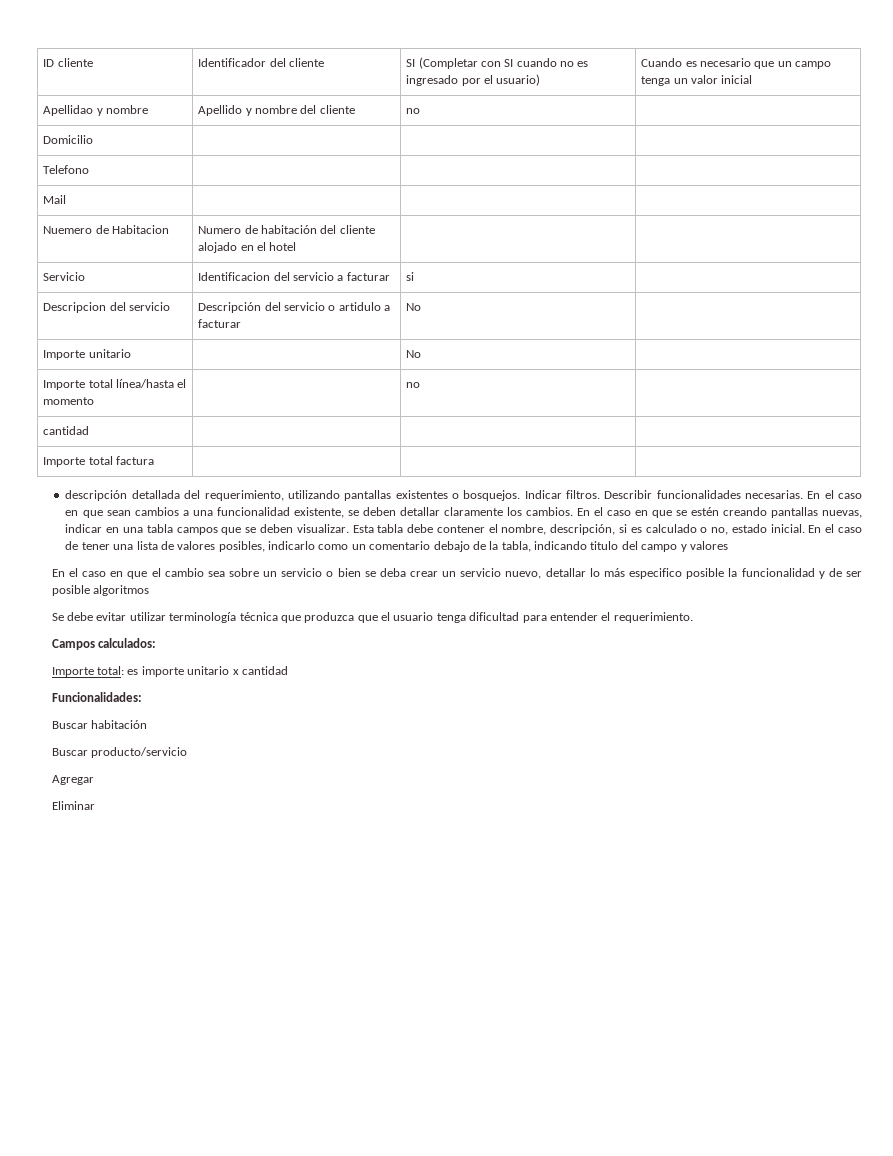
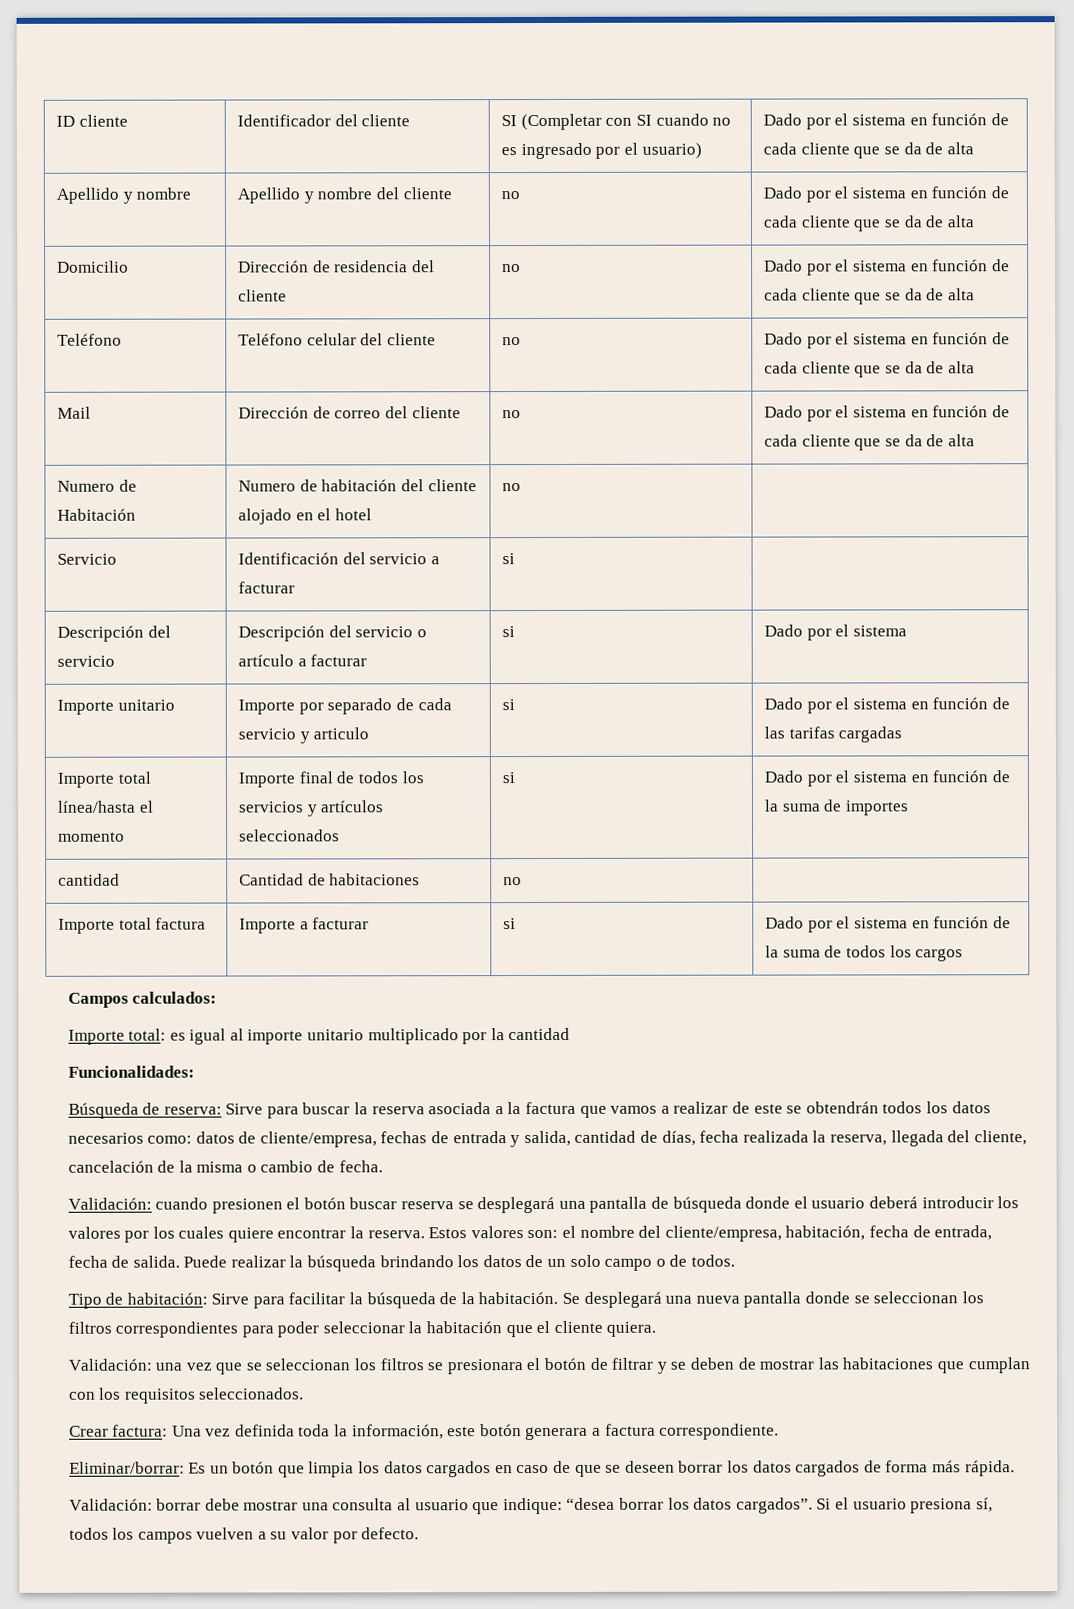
- ID cliente | Identificador del cliente | SI (Completar con SI cuando no es ingresado por el usuario) | Cuando es necesario que un campo tenga un valor inicial
- Apellidao y nombre | Apellido y nombre del cliente | no |
- Domicilio | | |
- Telefono | | |
- Mail | | |
- Nuemero de Habitacion | Numero de habitación del cliente alojado en el hotel | |
+ ID cliente | Identificador del cliente | SI (Completar con SI cuando no es ingresado por el usuario) | Dado por el sistema en función de cada cliente que se da de alta
+ Apellido y nombre | Apellido y nombre del cliente | no | Dado por el sistema en función de cada cliente que se da de alta
+ Domicilio | Dirección de residencia del cliente | no | Dado por el sistema en función de cada cliente que se da de alta
+ Teléfono | Teléfono celular del cliente | no | Dado por el sistema en función de cada cliente que se da de alta
+ Mail | Dirección de correo del cliente | no | Dado por el sistema en función de cada cliente que se da de alta
+ Numero de Habitación | Numero de habitación del cliente alojado en el hotel | no |
- Servicio | Identificacion del servicio a facturar | si |
+ Servicio | Identificación del servicio a facturar | si |
- Descripcion del servicio | Descripción del servicio o artidulo a facturar | No |
- Importe unitario | | No |
+ Descripción del servicio | Descripción del servicio o artículo a facturar | si | Dado por el sistema
+ Importe unitario | Importe por separado de cada servicio y articulo | si | Dado por el sistema en función de las tarifas cargadas
- Importe total línea/hasta el momento | | no |
- cantidad | | |
- Importe total factura | | |
- descripción detallada del requerimiento, utilizando pantallas existentes o bosquejos. Indicar filtros. Describir funcionalidades necesarias. En el caso en que sean cambios a una funcionalidad existente, se deben detallar claramente los cambios. En el caso en que se estén creando pantallas nuevas, indicar en una tabla campos que se deben visualizar. Esta tabla debe contener el nombre, descripción, si es calculado o no, estado inicial. En el caso de tener una lista de valores posibles, indicarlo como un comentario debajo de la tabla, indicando titulo del campo y valores
- En el caso en que el cambio sea sobre un servicio o bien se deba crear un servicio nuevo, detallar lo más especifico posible la funcionalidad y de ser posible algoritmos
- Se debe evitar utilizar terminología técnica que produzca que el usuario tenga dificultad para entender el requerimiento.
+ Importe total línea/hasta el momento | Importe final de todos los servicios y artículos seleccionados | si | Dado por el sistema en función de la suma de importes
+ cantidad | Cantidad de habitaciones | no |
+ Importe total factura | Importe a facturar | si | Dado por el sistema en función de la suma de todos los cargos
- Importe total: es importe unitario x cantidad
+ Importe total: es igual al importe unitario multiplicado por la cantidad
  Funcionalidades:
- Buscar habitación
- Buscar producto/servicio
- Agregar
- Eliminar
+ Búsqueda de reserva: Sirve para buscar la reserva asociada a la factura que vamos a realizar de este se obtendrán todos los datos necesarios como: datos de cliente/empresa, fechas de entrada y salida, cantidad de días, fecha realizada la reserva, llegada del cliente, cancelación de la misma o cambio de fecha.
+ Validación: cuando presionen el botón buscar reserva se desplegará una pantalla de búsqueda donde el usuario deberá introducir los valores por los cuales quiere encontrar la reserva. Estos valores son: el nombre del cliente/empresa, habitación, fecha de entrada, fecha de salida. Puede realizar la búsqueda brindando los datos de un solo campo o de todos.
+ Tipo de habitación: Sirve para facilitar la búsqueda de la habitación. Se desplegará una nueva pantalla donde se seleccionan los filtros correspondientes para poder seleccionar la habitación que el cliente quiera.
+ Validación: una vez que se seleccionan los filtros se presionara el botón de filtrar y se deben de mostrar las habitaciones que cumplan con los requisitos seleccionados.
+ Crear factura: Una vez definida toda la información, este botón generara a factura correspondiente.
+ Eliminar/borrar: Es un botón que limpia los datos cargados en caso de que se deseen borrar los datos cargados de forma más rápida.
+ Validación: borrar debe mostrar una consulta al usuario que indique: “desea borrar los datos cargados”. Si el usuario presiona sí, todos los campos vuelven a su valor por defecto.

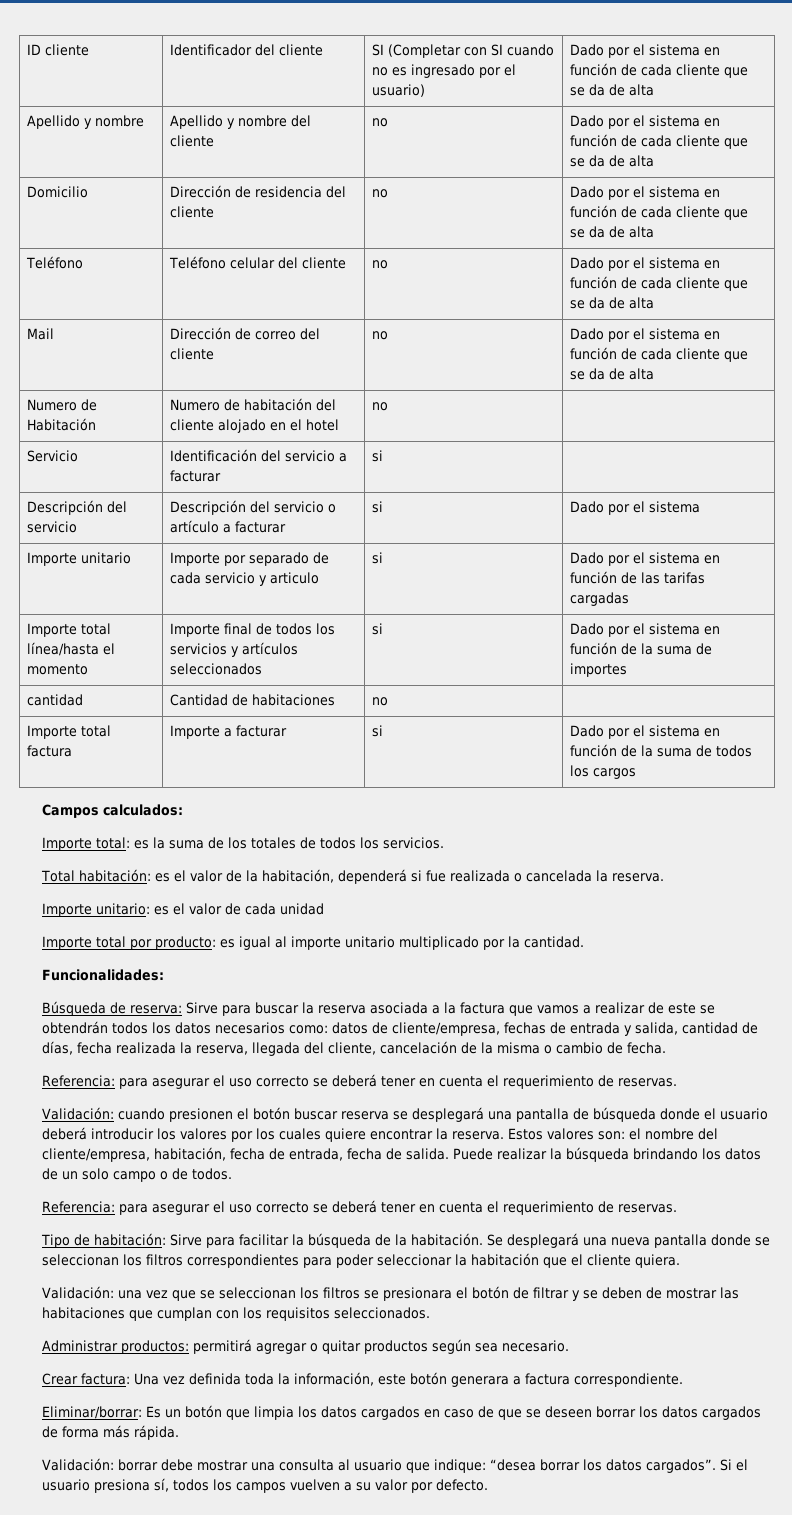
- Importe total: es igual al importe unitario multiplicado por la cantidad
+ Importe total: es la suma de los totales de todos los servicios.
+ Total habitación: es el valor de la habitación, dependerá si fue realizada o cancelada la reserva.
+ Importe unitario: es el valor de cada unidad
+ Importe total por producto: es igual al importe unitario multiplicado por la cantidad.
  Búsqueda de reserva: Sirve para buscar la reserva asociada a la factura que vamos a realizar de este se obtendrán todos los datos necesarios como: datos de cliente/empresa, fechas de entrada y salida, cantidad de días, fecha realizada la reserva, llegada del cliente, cancelación de la misma o cambio de fecha.
+ Referencia: para asegurar el uso correcto se deberá tener en cuenta el requerimiento de reservas.
  Puede realizar la búsqueda brindando los datos de un solo campo o de todos.
+ Referencia: para asegurar el uso correcto se deberá tener en cuenta el requerimiento de reservas.
+ Administrar productos: permitirá agregar o quitar productos según sea necesario.

